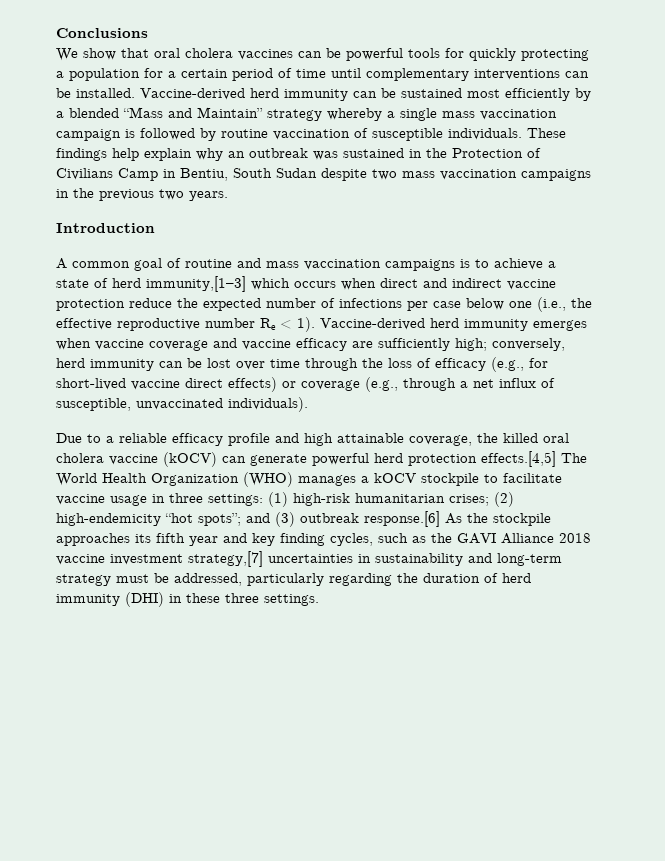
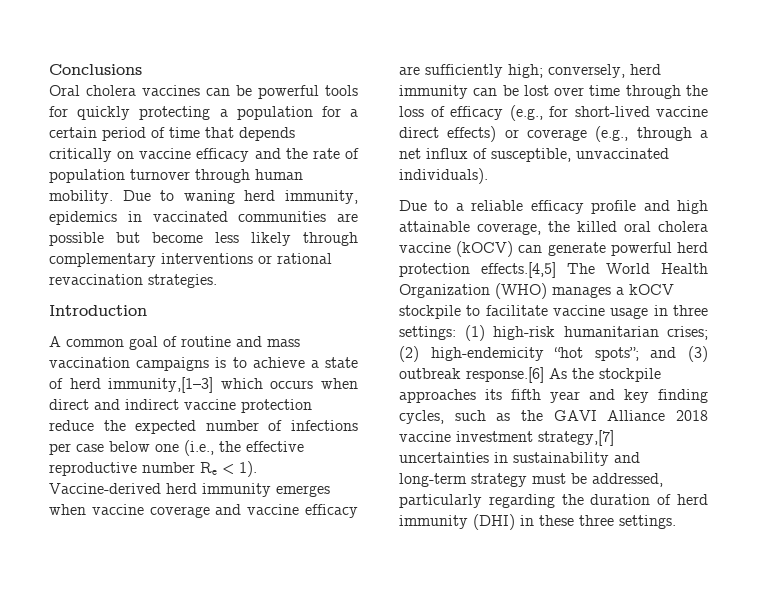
- We show that oral cholera vaccines can be powerful tools for quickly protecting a population for a certain period of time until complementary interventions can be installed. Vaccine-derived herd immunity can be sustained most efficiently by a blended “Mass and Maintain” strategy whereby a single mass vaccination campaign is followed by routine vaccination of susceptible individuals. These findings help explain why an outbreak was sustained in the Protection of Civilians Camp in Bentiu, South Sudan despite two mass vaccination campaigns in the previous two years.
+ Oral cholera vaccines can be powerful tools for quickly protecting a population for a certain period of time that depends critically on vaccine efficacy and the rate of population turnover through human mobility. Due to waning herd immunity, epidemics in vaccinated communities are possible but become less likely through complementary interventions or rational revaccination strategies.

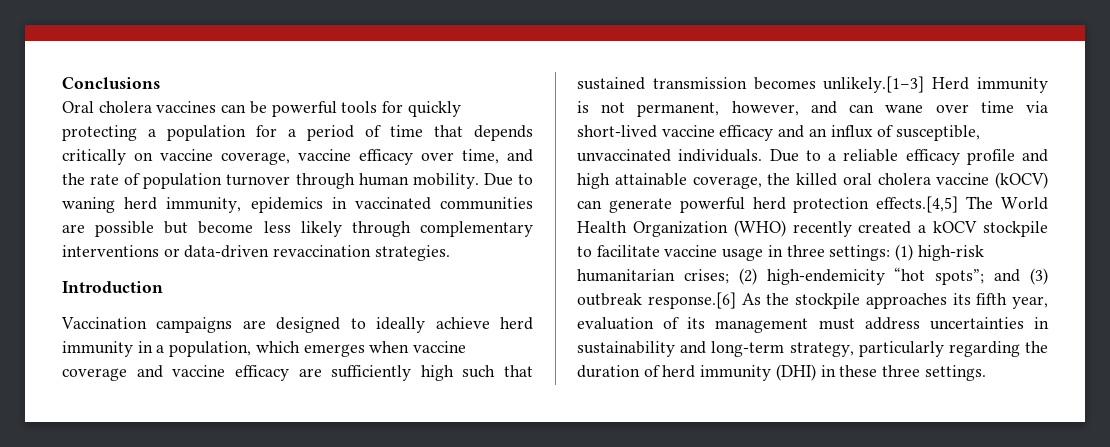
- Oral cholera vaccines can be powerful tools for quickly protecting a population for a certain period of time that depends critically on vaccine efficacy and the rate of population turnover through human mobility.
+ Oral cholera vaccines can be powerful tools for quickly protecting a population for a period of time that depends critically on vaccine coverage, vaccine efficacy over time, and the rate of population turnover through human mobility.
- Due to waning herd immunity, epidemics in vaccinated communities are possible but become less likely through complementary interventions or rational revaccination strategies.
+ Due to waning herd immunity, epidemics in vaccinated communities are possible but become less likely through complementary interventions or data-driven revaccination strategies.
- A common goal of routine and mass vaccination campaigns is to achieve a state of herd immunity,[1–3] which occurs when direct and indirect vaccine protection reduce the expected number of infections per case below one (i.e., the effective reproductive number Re < 1). Vaccine-derived herd immunity emerges when vaccine coverage and vaccine efficacy are sufficiently high; conversely, herd immunity can be lost over time through the loss of efficacy (e.g., for short-lived vaccine direct effects) or coverage (e.g., through a net influx of susceptible, unvaccinated individuals).
- Due to a reliable efficacy profile and high attainable coverage, the killed oral cholera vaccine (kOCV) can generate powerful herd protection effects.[4,5] The World Health Organization (WHO) manages a kOCV stockpile to facilitate vaccine usage in three settings:
+ Vaccination campaigns are designed to ideally achieve herd immunity in a population, which emerges when vaccine coverage and vaccine efficacy are sufficiently high such that sustained transmission becomes unlikely.[1–3] Herd immunity is not permanent, however, and can wane over time via short-lived vaccine efficacy and an influx of susceptible, unvaccinated individuals. Due to a reliable efficacy profile and high attainable coverage, the killed oral cholera vaccine (kOCV) can generate powerful herd protection effects.[4,5] The World Health Organization (WHO) recently created a kOCV stockpile to facilitate vaccine usage in three settings:
- and (3) outbreak response.[6] As the stockpile approaches its fifth year and key finding cycles, such as the GAVI Alliance 2018 vaccine investment strategy,[7] uncertainties in sustainability and long-term strategy must be addressed, particularly regarding the duration of herd immunity (DHI) in these three settings.
+ and (3) outbreak response.[6] As the stockpile approaches its fifth year, evaluation of its management must address uncertainties in sustainability and long-term strategy, particularly regarding the duration of herd immunity (DHI) in these three settings.

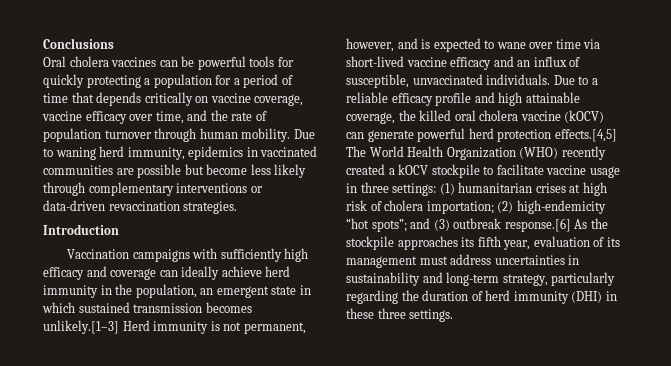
- Vaccination campaigns are designed to ideally achieve herd immunity in a population, which emerges when vaccine coverage and vaccine efficacy are sufficiently high such that sustained transmission becomes unlikely.[1–3] Herd immunity is not permanent, however, and can wane over time via short-lived vaccine efficacy and an influx of susceptible, unvaccinated individuals.
+ Vaccination campaigns with sufficiently high efficacy and coverage can ideally achieve herd immunity in the population, an emergent state in which sustained transmission becomes unlikely.[1–3] Herd immunity is not permanent, however, and is expected to wane over time via short-lived vaccine efficacy and an influx of susceptible, unvaccinated individuals.
- (1) high-risk humanitarian crises;
+ (1) humanitarian crises at high risk of cholera importation;

